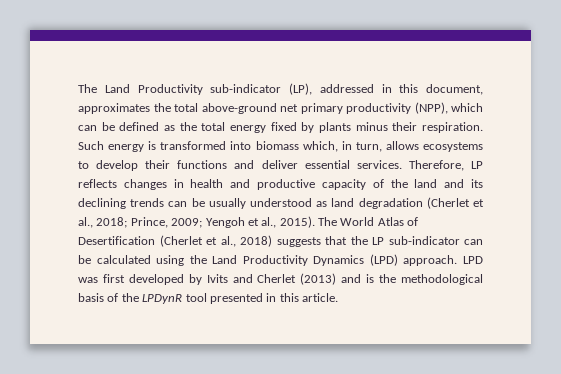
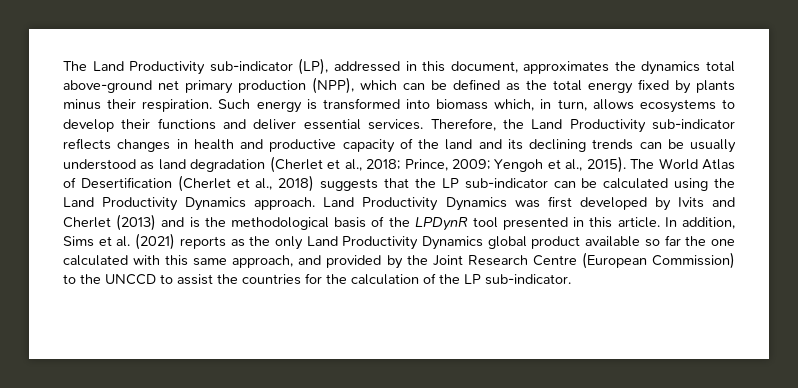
- The Land Productivity sub-indicator (LP), addressed in this document, approximates the total above-ground net primary productivity (NPP), which can be defined as the total energy fixed by plants minus their respiration.
+ The Land Productivity sub-indicator (LP), addressed in this document, approximates the dynamics total above-ground net primary production (NPP), which can be defined as the total energy fixed by plants minus their respiration.
- Therefore, LP reflects changes in health and productive capacity of the land and its declining trends can be usually understood as land degradation (Cherlet et al., 2018; Prince, 2009; Yengoh et al., 2015).
+ Therefore, the Land Productivity sub-indicator reflects changes in health and productive capacity of the land and its declining trends can be usually understood as land degradation (Cherlet et al., 2018; Prince, 2009; Yengoh et al., 2015).
- The World Atlas of Desertification (Cherlet et al., 2018) suggests that the LP sub-indicator can be calculated using the Land Productivity Dynamics (LPD) approach. LPD was first developed by Ivits and Cherlet (2013) and is the methodological basis of the LPDynR tool presented in this article.
+ The World Atlas of Desertification (Cherlet et al., 2018) suggests that the LP sub-indicator can be calculated using the Land Productivity Dynamics approach. Land Productivity Dynamics was first developed by Ivits and Cherlet (2013) and is the methodological basis of the LPDynR tool presented in this article.
+ In addition, Sims et al. (2021) reports as the only Land Productivity Dynamics global product available so far the one calculated with this same approach, and provided by the Joint Research Centre (European Commission) to the UNCCD to assist the countries for the calculation of the LP sub-indicator.

